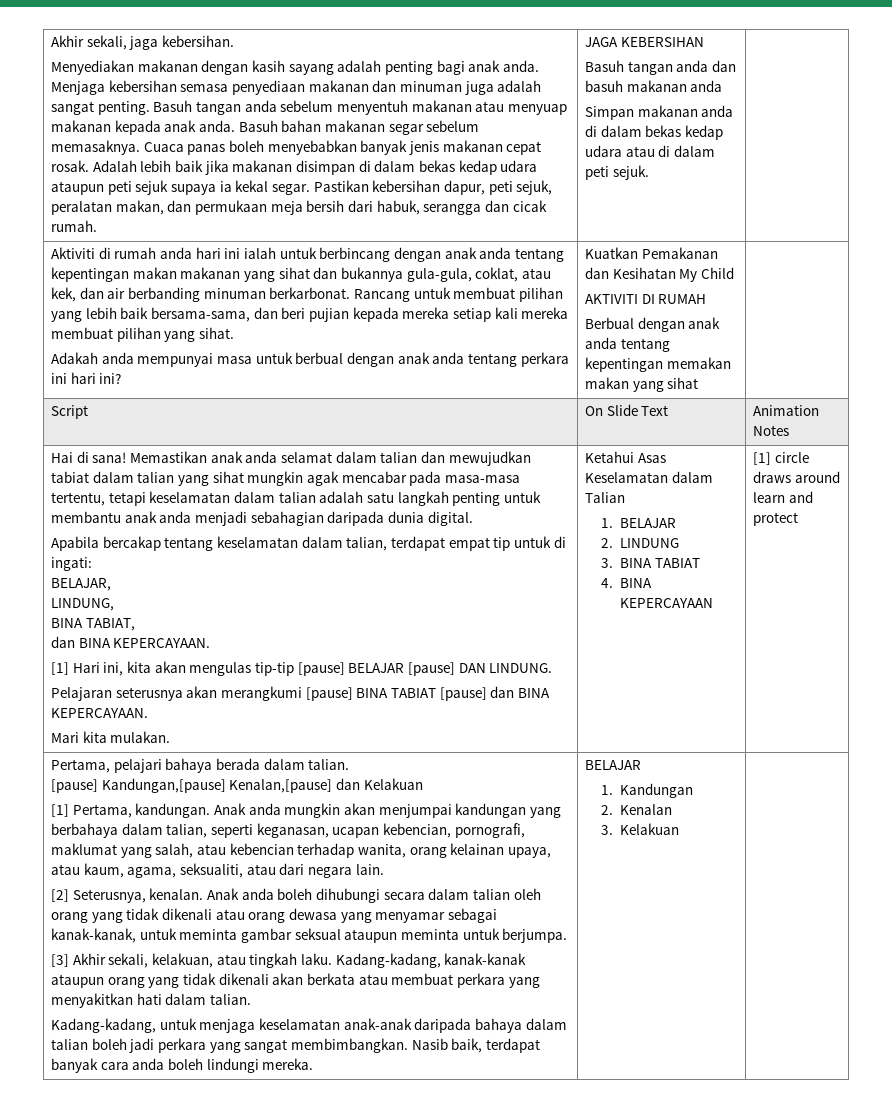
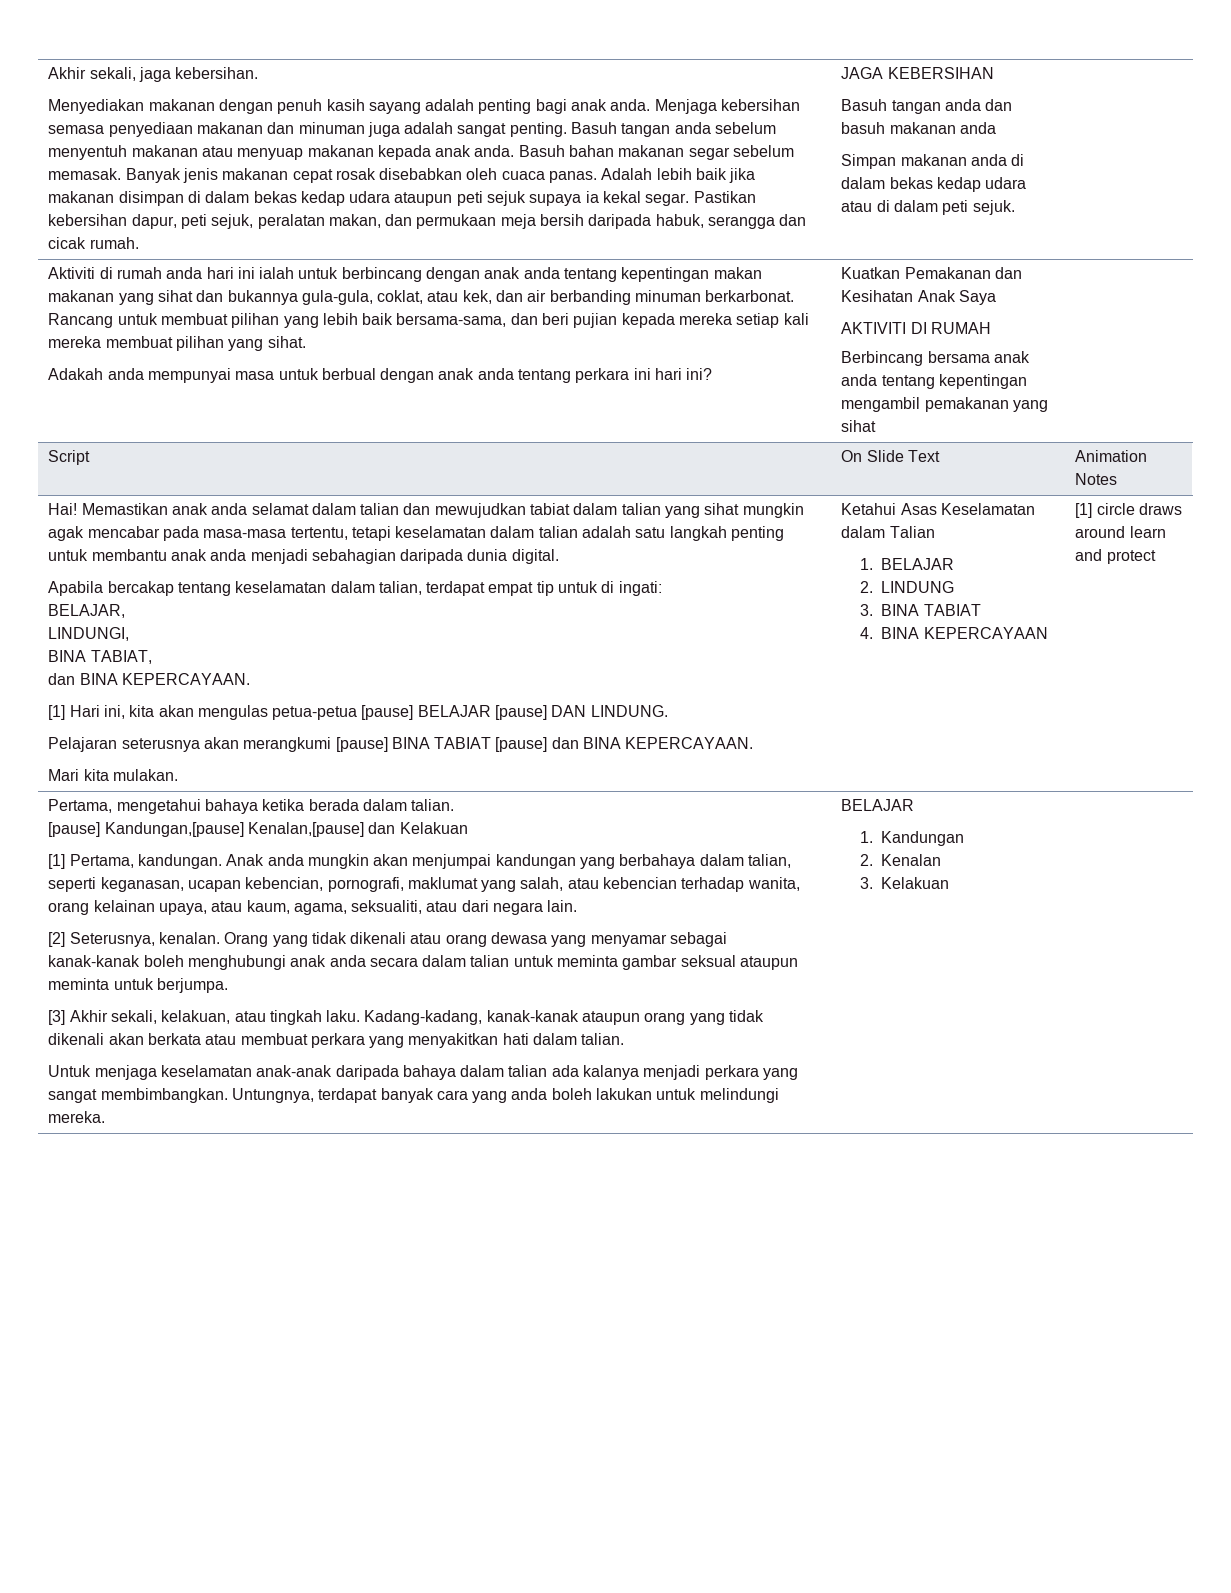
- Menyediakan makanan dengan kasih sayang adalah penting bagi anak anda.
+ Menyediakan makanan dengan penuh kasih sayang adalah penting bagi anak anda.
- Basuh bahan makanan segar sebelum memasaknya. Cuaca panas boleh menyebabkan banyak jenis makanan cepat rosak.
+ Basuh bahan makanan segar sebelum memasak. Banyak jenis makanan cepat rosak disebabkan oleh cuaca panas.
- Pastikan kebersihan dapur, peti sejuk, peralatan makan, dan permukaan meja bersih dari habuk, serangga dan cicak rumah.
+ Pastikan kebersihan dapur, peti sejuk, peralatan makan, dan permukaan meja bersih daripada habuk, serangga dan cicak rumah.
- Kuatkan Pemakanan dan Kesihatan My Child
+ Kuatkan Pemakanan dan Kesihatan Anak Saya
- Berbual dengan anak anda tentang kepentingan memakan makan yang sihat
+ Berbincang bersama anak anda tentang kepentingan mengambil pemakanan yang sihat
- Hai di sana!
+ Hai!
- LINDUNG,
+ LINDUNGI,
- [1] Hari ini, kita akan mengulas tip-tip [pause] BELAJAR [pause] DAN LINDUNG.
+ [1] Hari ini, kita akan mengulas petua-petua [pause] BELAJAR [pause] DAN LINDUNG.
- Pertama, pelajari bahaya berada dalam talian.
+ Pertama, mengetahui bahaya ketika berada dalam talian.
- Anak anda boleh dihubungi secara dalam talian oleh orang yang tidak dikenali atau orang dewasa yang menyamar sebagai kanak-kanak, untuk meminta gambar seksual ataupun meminta untuk berjumpa.
+ Orang yang tidak dikenali atau orang dewasa yang menyamar sebagai kanak-kanak boleh menghubungi anak anda secara dalam talian untuk meminta gambar seksual ataupun meminta untuk berjumpa.
- Kadang-kadang, untuk menjaga keselamatan anak-anak daripada bahaya dalam talian boleh jadi perkara yang sangat membimbangkan.
+ Untuk menjaga keselamatan anak-anak daripada bahaya dalam talian ada kalanya menjadi perkara yang sangat membimbangkan.
- Nasib baik, terdapat banyak cara anda boleh lindungi mereka.
+ Untungnya, terdapat banyak cara yang anda boleh lakukan untuk melindungi mereka.

